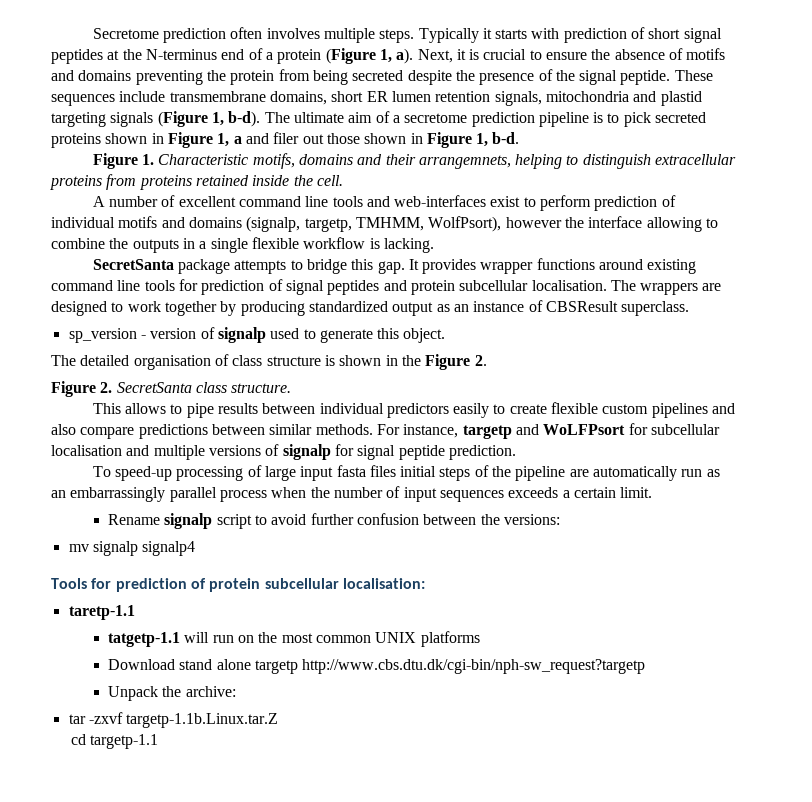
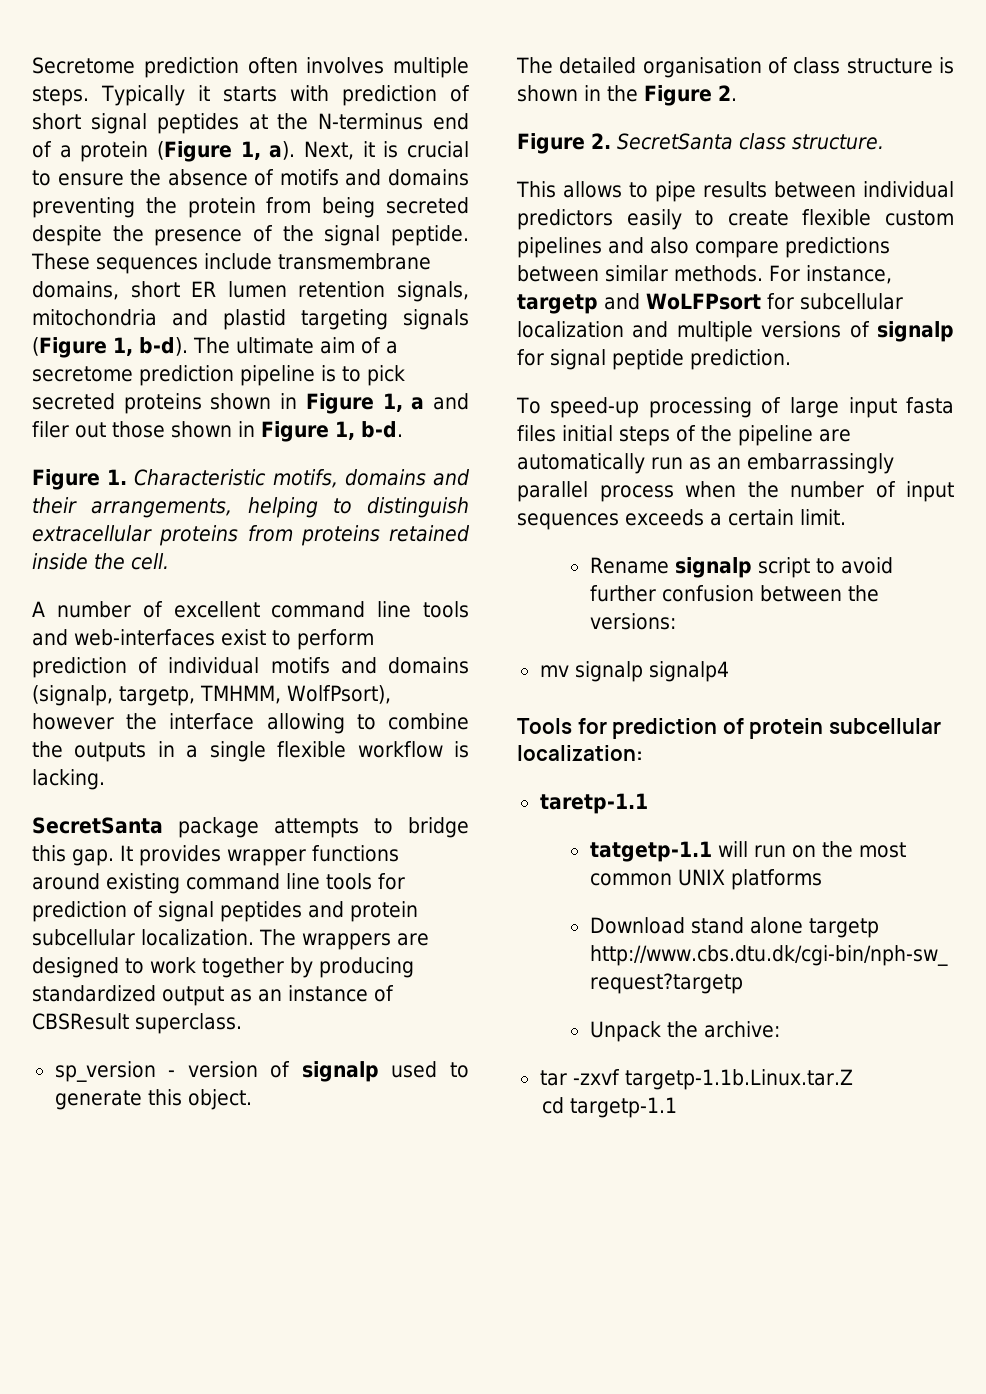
- Figure 1. Characteristic motifs, domains and their arrangemnets, helping to distinguish extracellular proteins from proteins retained inside the cell.
+ Figure 1. Characteristic motifs, domains and their arrangements, helping to distinguish extracellular proteins from proteins retained inside the cell.
- It provides wrapper functions around existing command line tools for prediction of signal peptides and protein subcellular localisation.
+ It provides wrapper functions around existing command line tools for prediction of signal peptides and protein subcellular localization.
- For instance, targetp and WoLFPsort for subcellular localisation and multiple versions of signalp for signal peptide prediction.
+ For instance, targetp and WoLFPsort for subcellular localization and multiple versions of signalp for signal peptide prediction.
- Tools for prediction of protein subcellular localisation:
+ Tools for prediction of protein subcellular localization:

